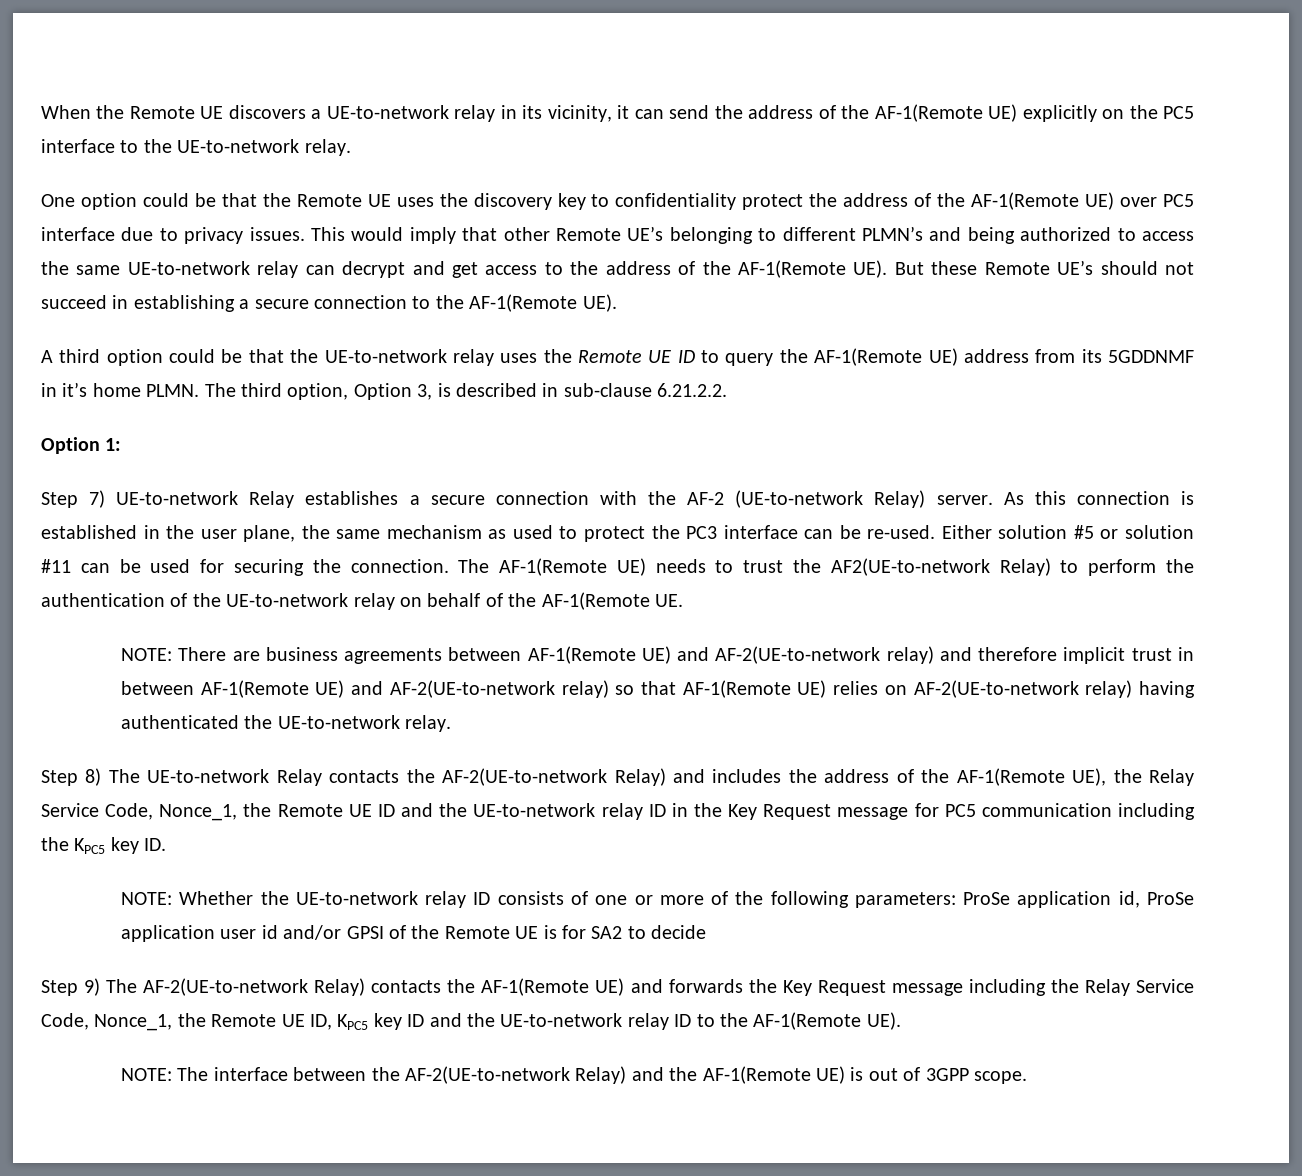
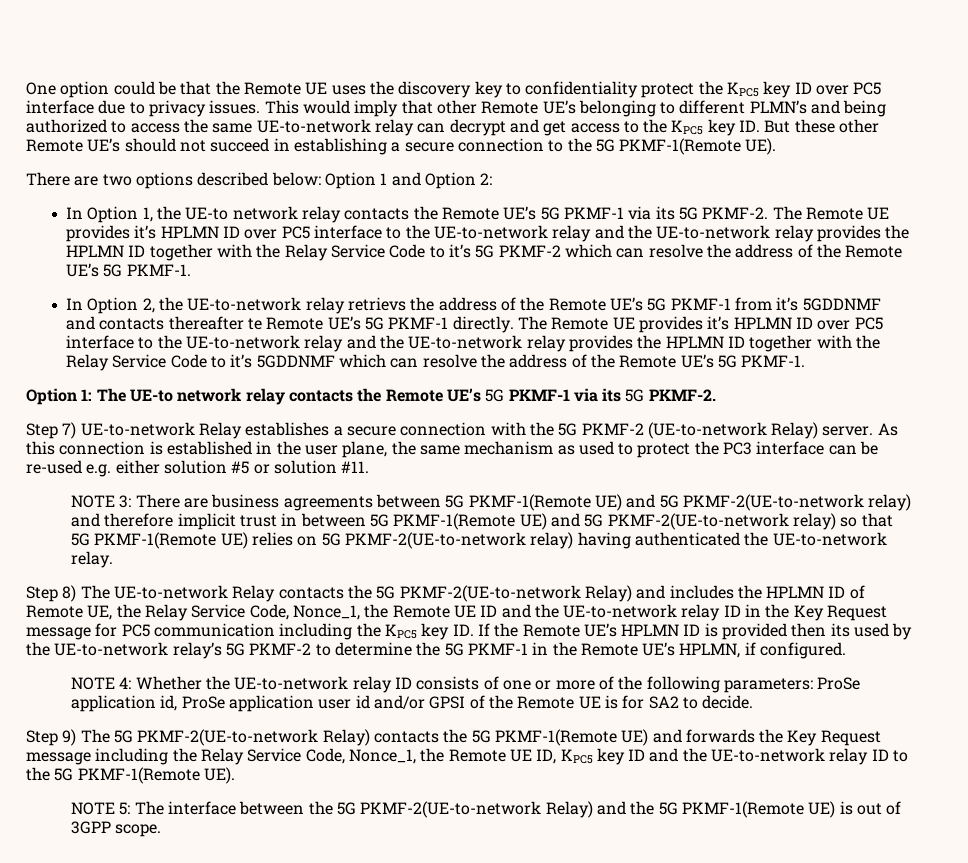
- When the Remote UE discovers a UE-to-network relay in its vicinity, it can send the address of the AF-1(Remote UE) explicitly on the PC5 interface to the UE-to-network relay.
- One option could be that the Remote UE uses the discovery key to confidentiality protect the address of the AF-1(Remote UE) over PC5 interface due to privacy issues.
+ One option could be that the Remote UE uses the discovery key to confidentiality protect the KPC5 key ID over PC5 interface due to privacy issues.
- This would imply that other Remote UE’s belonging to different PLMN’s and being authorized to access the same UE-to-network relay can decrypt and get access to the address of the AF-1(Remote UE). But these Remote UE’s should not succeed in establishing a secure connection to the AF-1(Remote UE).
- A third option could be that the UE-to-network relay uses the Remote UE ID to query the AF-1(Remote UE) address from its 5GDDNMF in it’s home PLMN. The third option, Option 3, is described in sub-clause 6.21.2.2.
- Option 1:
+ This would imply that other Remote UE’s belonging to different PLMN’s and being authorized to access the same UE-to-network relay can decrypt and get access to the KPC5 key ID. But these other Remote UE’s should not succeed in establishing a secure connection to the 5G PKMF-1(Remote UE).
+ There are two options described below: Option 1 and Option 2:
+ In Option 1, the UE-to network relay contacts the Remote UE’s 5G PKMF-1 via its 5G PKMF-2. The Remote UE provides it’s HPLMN ID over PC5 interface to the UE-to-network relay and the UE-to-network relay provides the HPLMN ID together with the Relay Service Code to it’s 5G PKMF-2 which can resolve the address of the Remote UE’s 5G PKMF-1.
+ In Option 2, the UE-to-network relay retrievs the address of the Remote UE’s 5G PKMF-1 from it’s 5GDDNMF and contacts thereafter te Remote UE’s 5G PKMF-1 directly. The Remote UE provides it’s HPLMN ID over PC5 interface to the UE-to-network relay and the UE-to-network relay provides the HPLMN ID together with the Relay Service Code to it’s 5GDDNMF which can resolve the address of the Remote UE’s 5G PKMF-1.
+ Option 1: The UE-to network relay contacts the Remote UE’s 5G PKMF-1 via its 5G PKMF-2.
- Step 7) UE-to-network Relay establishes a secure connection with the AF-2 (UE-to-network Relay) server.
+ Step 7) UE-to-network Relay establishes a secure connection with the 5G PKMF-2 (UE-to-network Relay) server.
- As this connection is established in the user plane, the same mechanism as used to protect the PC3 interface can be re-used. Either solution #5 or solution #11 can be used for securing the connection. The AF-1(Remote UE) needs to trust the AF2(UE-to-network Relay) to perform the authentication of the UE-to-network relay on behalf of the AF-1(Remote UE.
- NOTE: There are business agreements between AF-1(Remote UE) and AF-2(UE-to-network relay) and therefore implicit trust in between AF-1(Remote UE) and AF-2(UE-to-network relay) so that AF-1(Remote UE) relies on AF-2(UE-to-network relay) having authenticated the UE-to-network relay.
+ As this connection is established in the user plane, the same mechanism as used to protect the PC3 interface can be re-used e.g. either solution #5 or solution #11.
+ NOTE 3: There are business agreements between 5G PKMF-1(Remote UE) and 5G PKMF-2(UE-to-network relay) and therefore implicit trust in between 5G PKMF-1(Remote UE) and 5G PKMF-2(UE-to-network relay) so that 5G PKMF-1(Remote UE) relies on 5G PKMF-2(UE-to-network relay) having authenticated the UE-to-network relay.
- Step 8) The UE-to-network Relay contacts the AF-2(UE-to-network Relay) and includes the address of the AF-1(Remote UE), the Relay Service Code, Nonce_1, the Remote UE ID and the UE-to-network relay ID in the Key Request message for PC5 communication including the KPC5 key ID.
- NOTE:
+ Step 8) The UE-to-network Relay contacts the 5G PKMF-2(UE-to-network Relay) and includes the HPLMN ID of Remote UE, the Relay Service Code, Nonce_1, the Remote UE ID and the UE-to-network relay ID in the Key Request message for PC5 communication including the KPC5 key ID. If the Remote UE’s HPLMN ID is provided then its used by the UE-to-network relay’s 5G PKMF-2 to determine the 5G PKMF-1 in the Remote UE’s HPLMN, if configured.
+ NOTE 4:
- ProSe application id, ProSe application user id and/or GPSI of the Remote UE is for SA2 to decide
+ ProSe application id, ProSe application user id and/or GPSI of the Remote UE is for SA2 to decide.
- Step 9) The AF-2(UE-to-network Relay) contacts the AF-1(Remote UE) and forwards the Key Request message including the Relay Service Code, Nonce_1, the Remote UE ID, KPC5 key ID and the UE-to-network relay ID to the AF-1(Remote UE).
- NOTE: The interface between the AF-2(UE-to-network Relay) and the AF-1(Remote UE) is out of 3GPP scope.
+ Step 9) The 5G PKMF-2(UE-to-network Relay) contacts the 5G PKMF-1(Remote UE) and forwards the Key Request message including the Relay Service Code, Nonce_1, the Remote UE ID, KPC5 key ID and the UE-to-network relay ID to the 5G PKMF-1(Remote UE).
+ NOTE 5: The interface between the 5G PKMF-2(UE-to-network Relay) and the 5G PKMF-1(Remote UE) is out of 3GPP scope.

